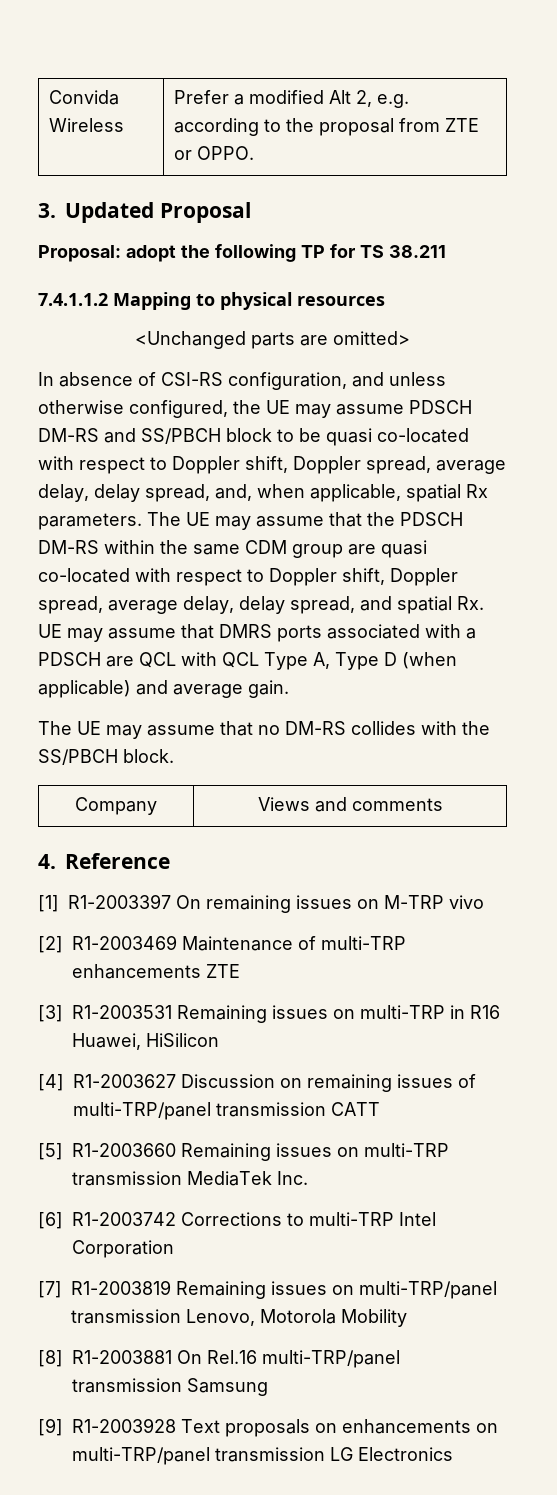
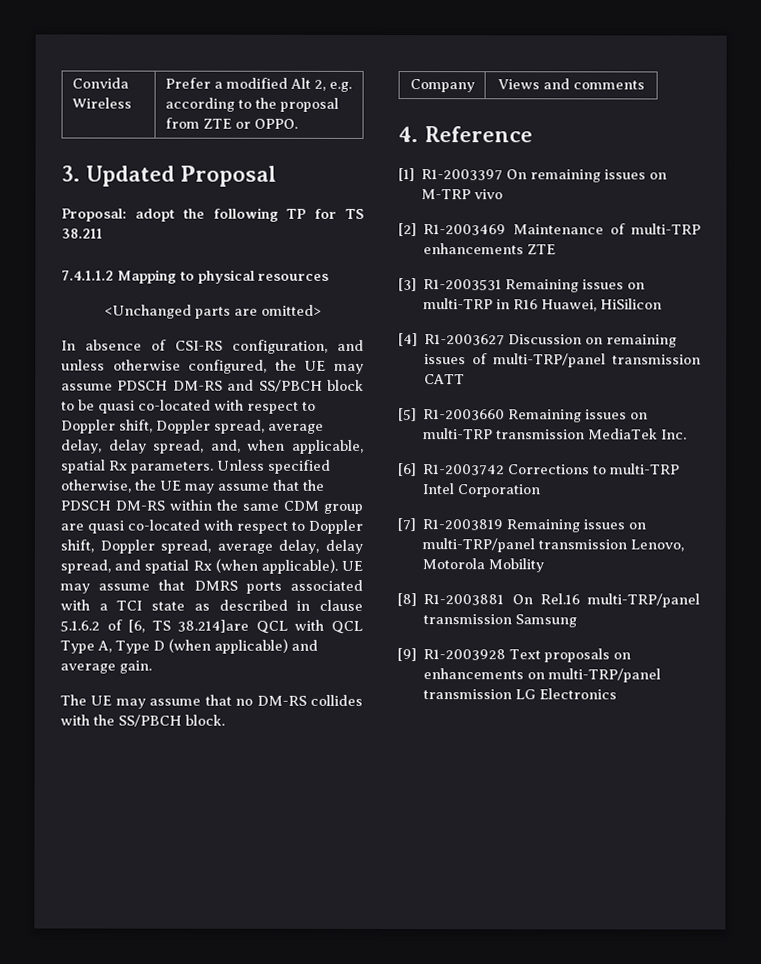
- The UE may assume that the PDSCH DM-RS within the same CDM group are quasi co-located with respect to Doppler shift, Doppler spread, average delay, delay spread, and spatial Rx. UE may assume that DMRS ports associated with a PDSCH are QCL with QCL Type A, Type D (when applicable) and average gain.
+ Unless specified otherwise, the UE may assume that the PDSCH DM-RS within the same CDM group are quasi co-located with respect to Doppler shift, Doppler spread, average delay, delay spread, and spatial Rx (when applicable). UE may assume that DMRS ports associated with a TCI state as described in clause 5.1.6.2 of [6, TS 38.214]are QCL with QCL Type A, Type D (when applicable) and average gain.

